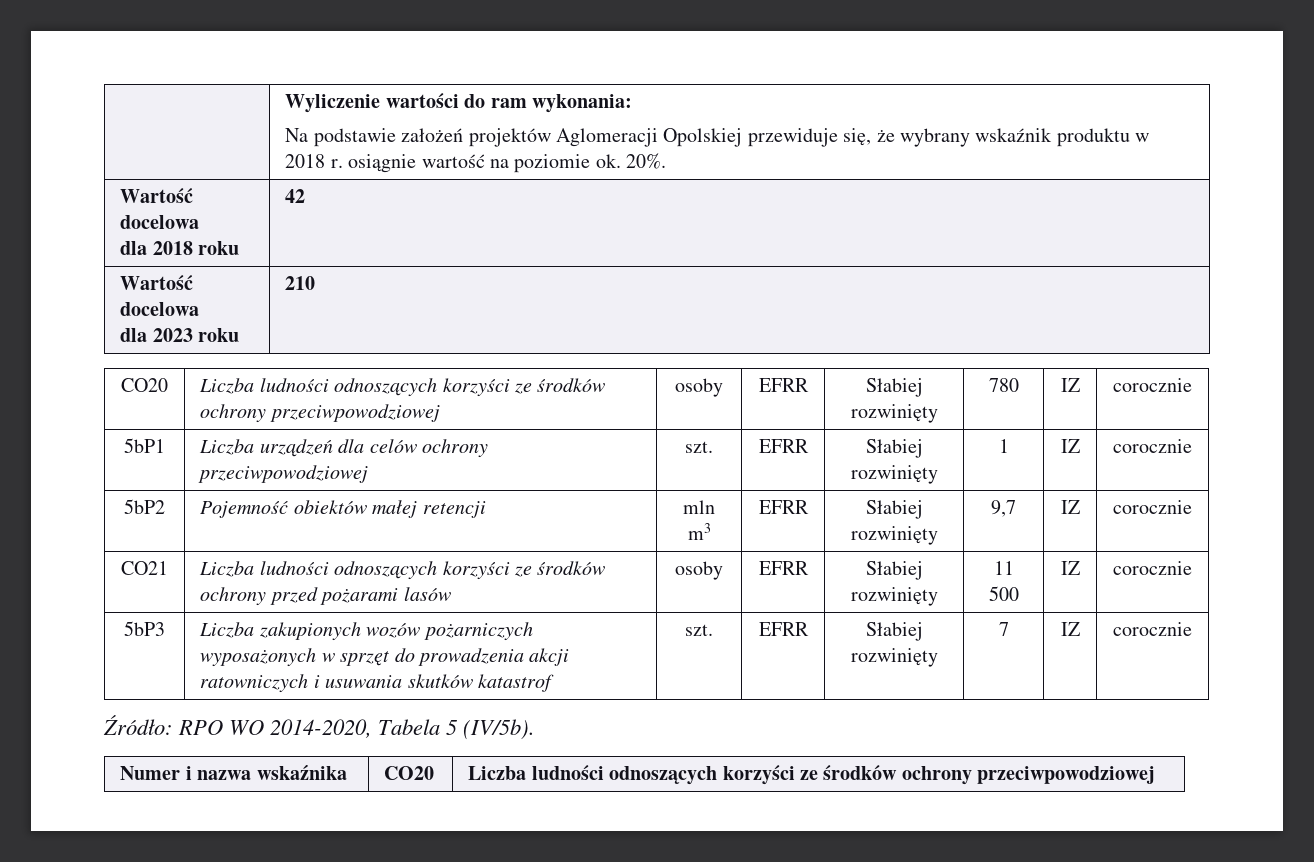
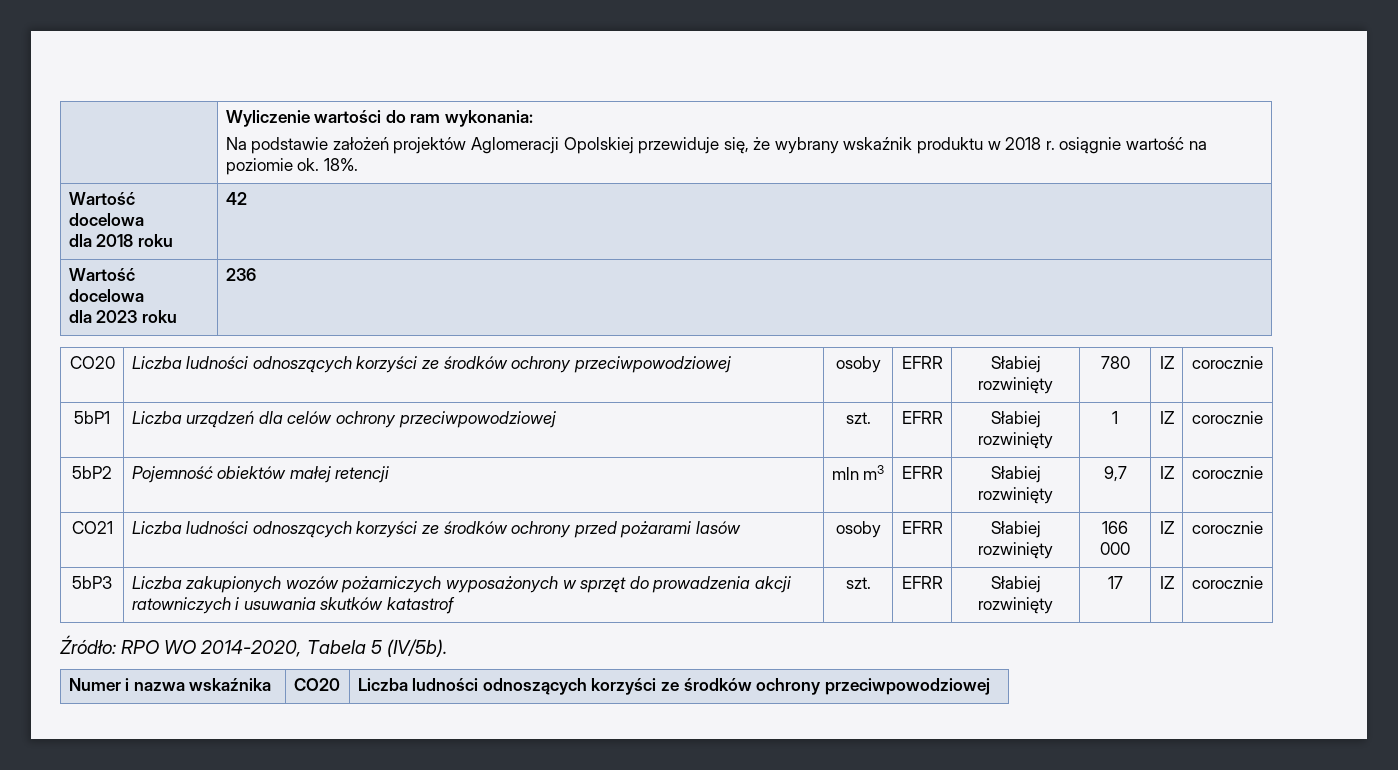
  | Wyliczenie wartości do ram wykonania:
- Na podstawie założeń projektów Aglomeracji Opolskiej przewiduje się, że wybrany wskaźnik produktu w 2018 r. osiągnie wartość na poziomie ok. 20%.
+ Na podstawie założeń projektów Aglomeracji Opolskiej przewiduje się, że wybrany wskaźnik produktu w 2018 r. osiągnie wartość na poziomie ok. 18%.
  Wartość docelowa
  dla 2018 roku | 42
  Wartość docelowa
- dla 2023 roku | 210
+ dla 2023 roku | 236
- CO21 | Liczba ludności odnoszących korzyści ze środków ochrony przed pożarami lasów | osoby | EFRR | Słabiej rozwinięty | 11 500 | IZ | corocznie
+ CO21 | Liczba ludności odnoszących korzyści ze środków ochrony przed pożarami lasów | osoby | EFRR | Słabiej rozwinięty | 166 000 | IZ | corocznie
- 5bP3 | Liczba zakupionych wozów pożarniczych wyposażonych w sprzęt do prowadzenia akcji ratowniczych i usuwania skutków katastrof | szt. | EFRR | Słabiej rozwinięty | 7 | IZ | corocznie
+ 5bP3 | Liczba zakupionych wozów pożarniczych wyposażonych w sprzęt do prowadzenia akcji ratowniczych i usuwania skutków katastrof | szt. | EFRR | Słabiej rozwinięty | 17 | IZ | corocznie

